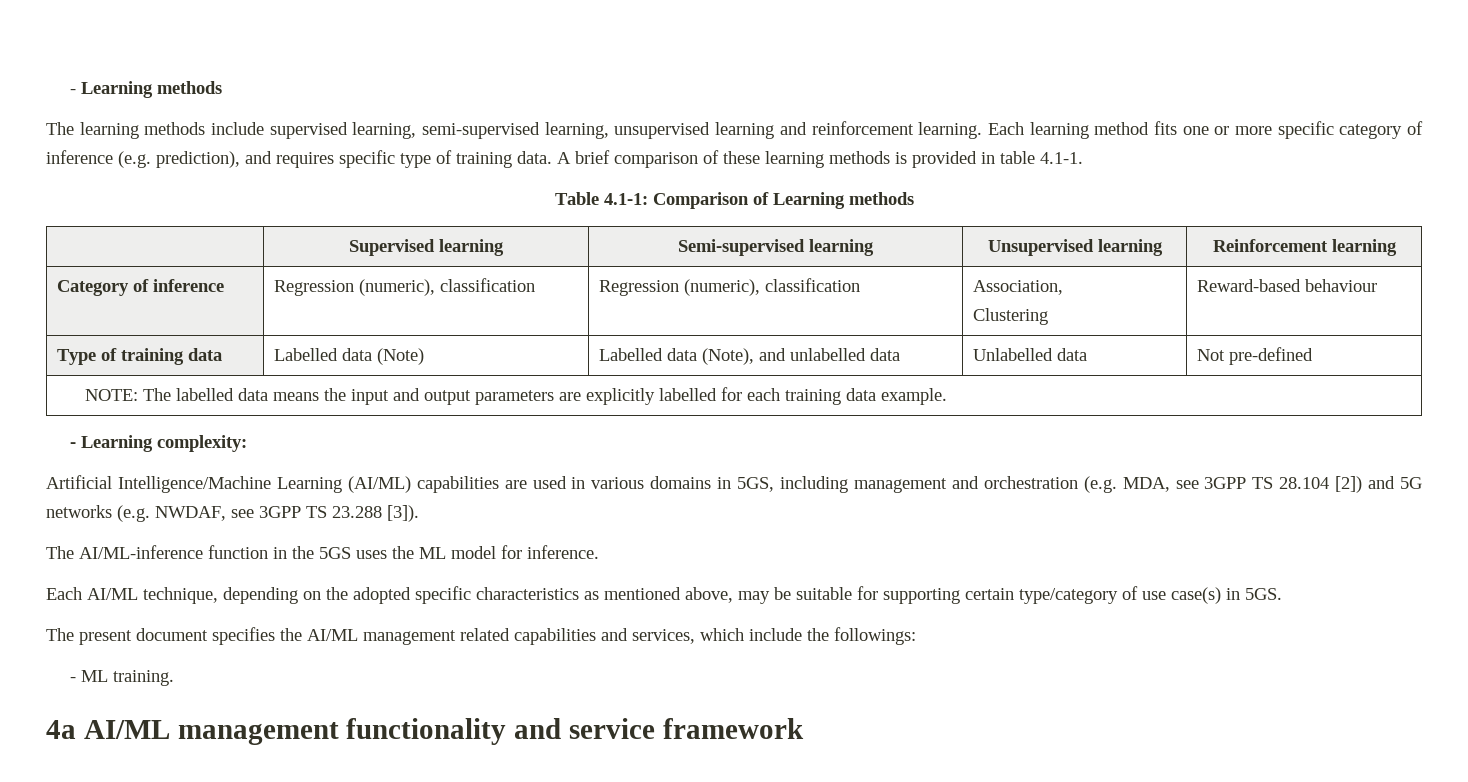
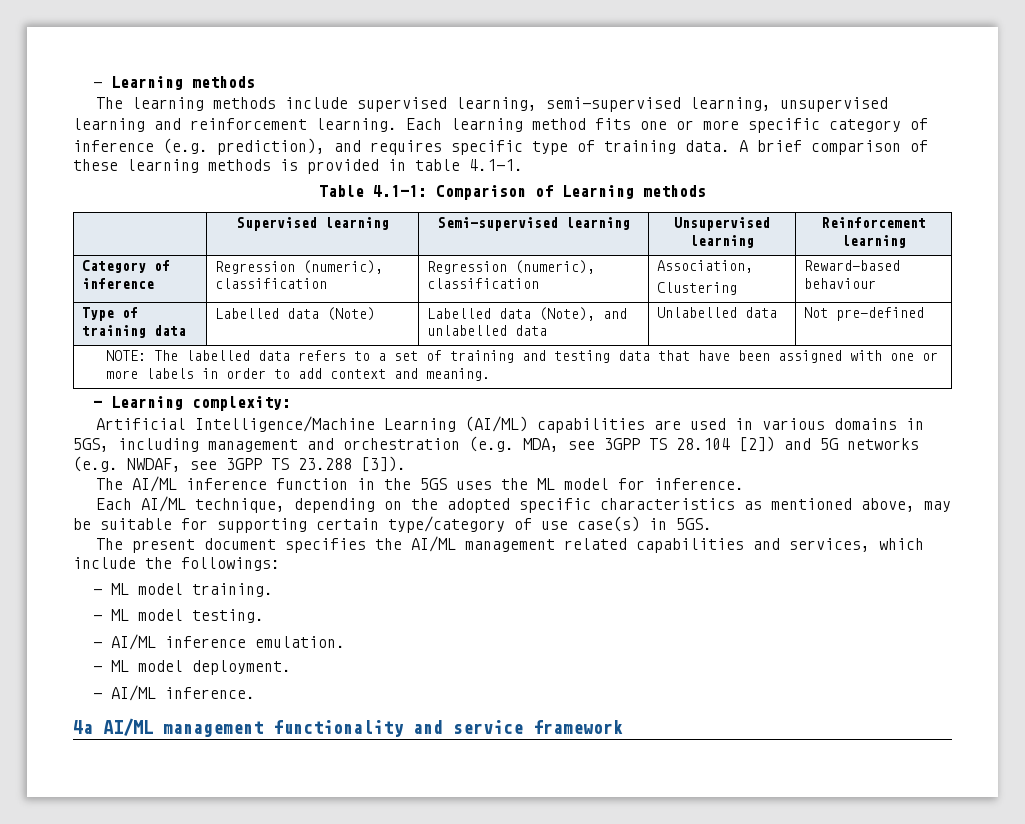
- NOTE: The labelled data means the input and output parameters are explicitly labelled for each training data example.
+ NOTE: The labelled data refers to a set of training and testing data that have been assigned with one or more labels in order to add context and meaning.
- The AI/ML-inference function in the 5GS uses the ML model for inference.
+ The AI/ML inference function in the 5GS uses the ML model for inference.
- - ML training.
+ - ML model training.
+ - ML model testing.
+ - AI/ML inference emulation.
+ - ML model deployment.
+ - AI/ML inference.

